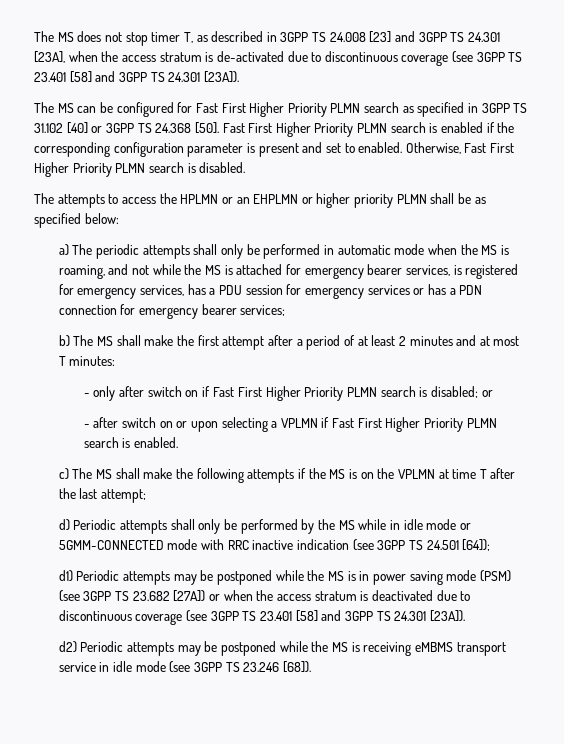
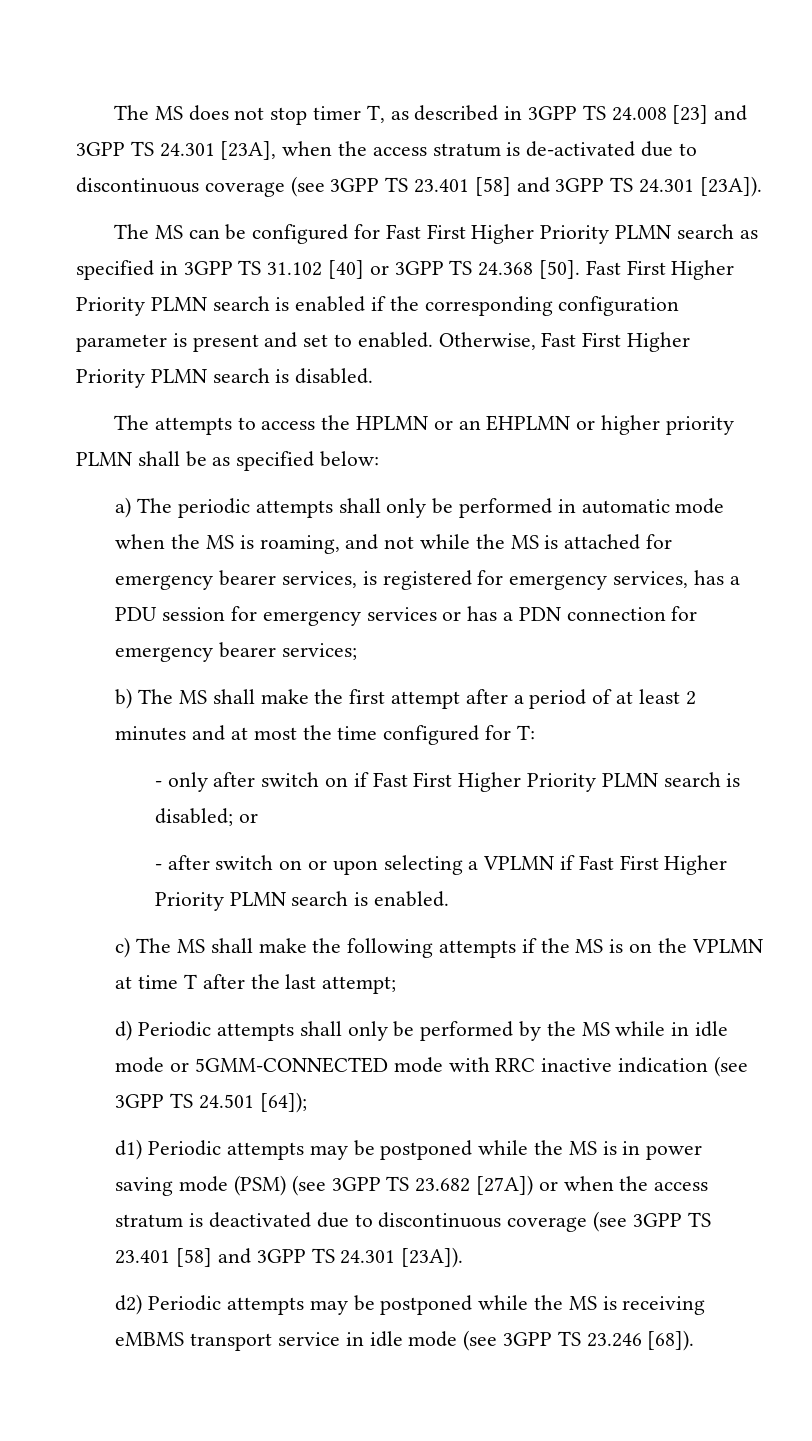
- b) The MS shall make the first attempt after a period of at least 2 minutes and at most T minutes:
+ b) The MS shall make the first attempt after a period of at least 2 minutes and at most the time configured for T:

